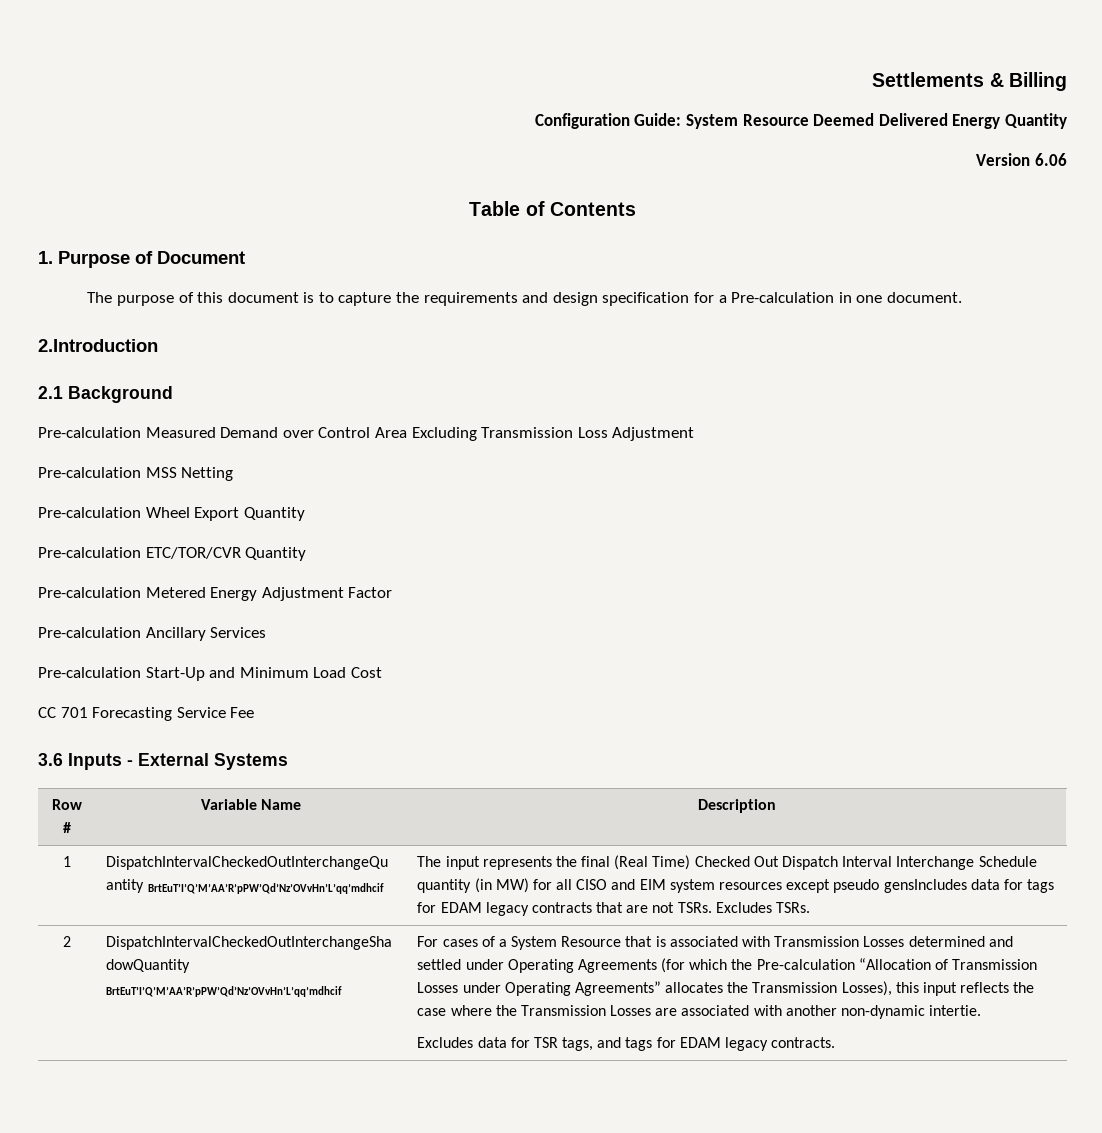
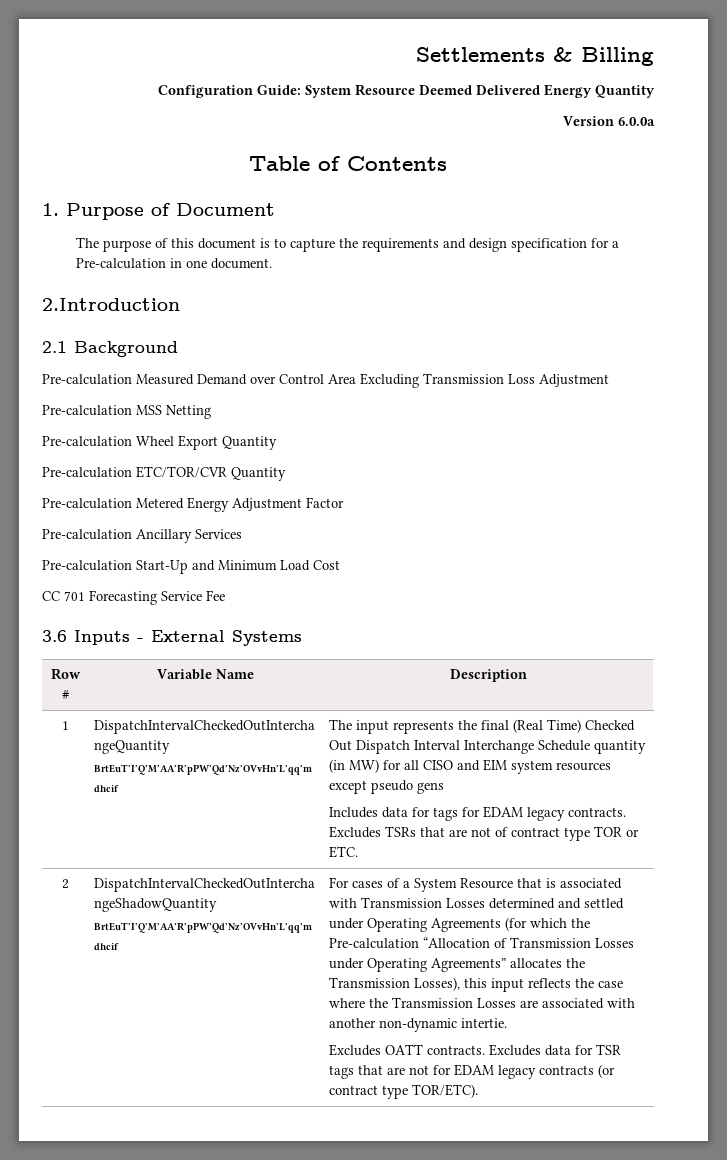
- Version 6.06
+ Version 6.0.0a
- The input represents the final (Real Time) Checked Out Dispatch Interval Interchange Schedule quantity (in MW) for all CISO and EIM system resources except pseudo gensIncludes data for tags for EDAM legacy contracts that are not TSRs. Excludes TSRs.
+ The input represents the final (Real Time) Checked Out Dispatch Interval Interchange Schedule quantity (in MW) for all CISO and EIM system resources except pseudo gens
+ Includes data for tags for EDAM legacy contracts. Excludes TSRs that are not of contract type TOR or ETC.
- Excludes data for TSR tags, and tags for EDAM legacy contracts.
+ Excludes OATT contracts. Excludes data for TSR tags that are not for EDAM legacy contracts (or contract type TOR/ETC).

